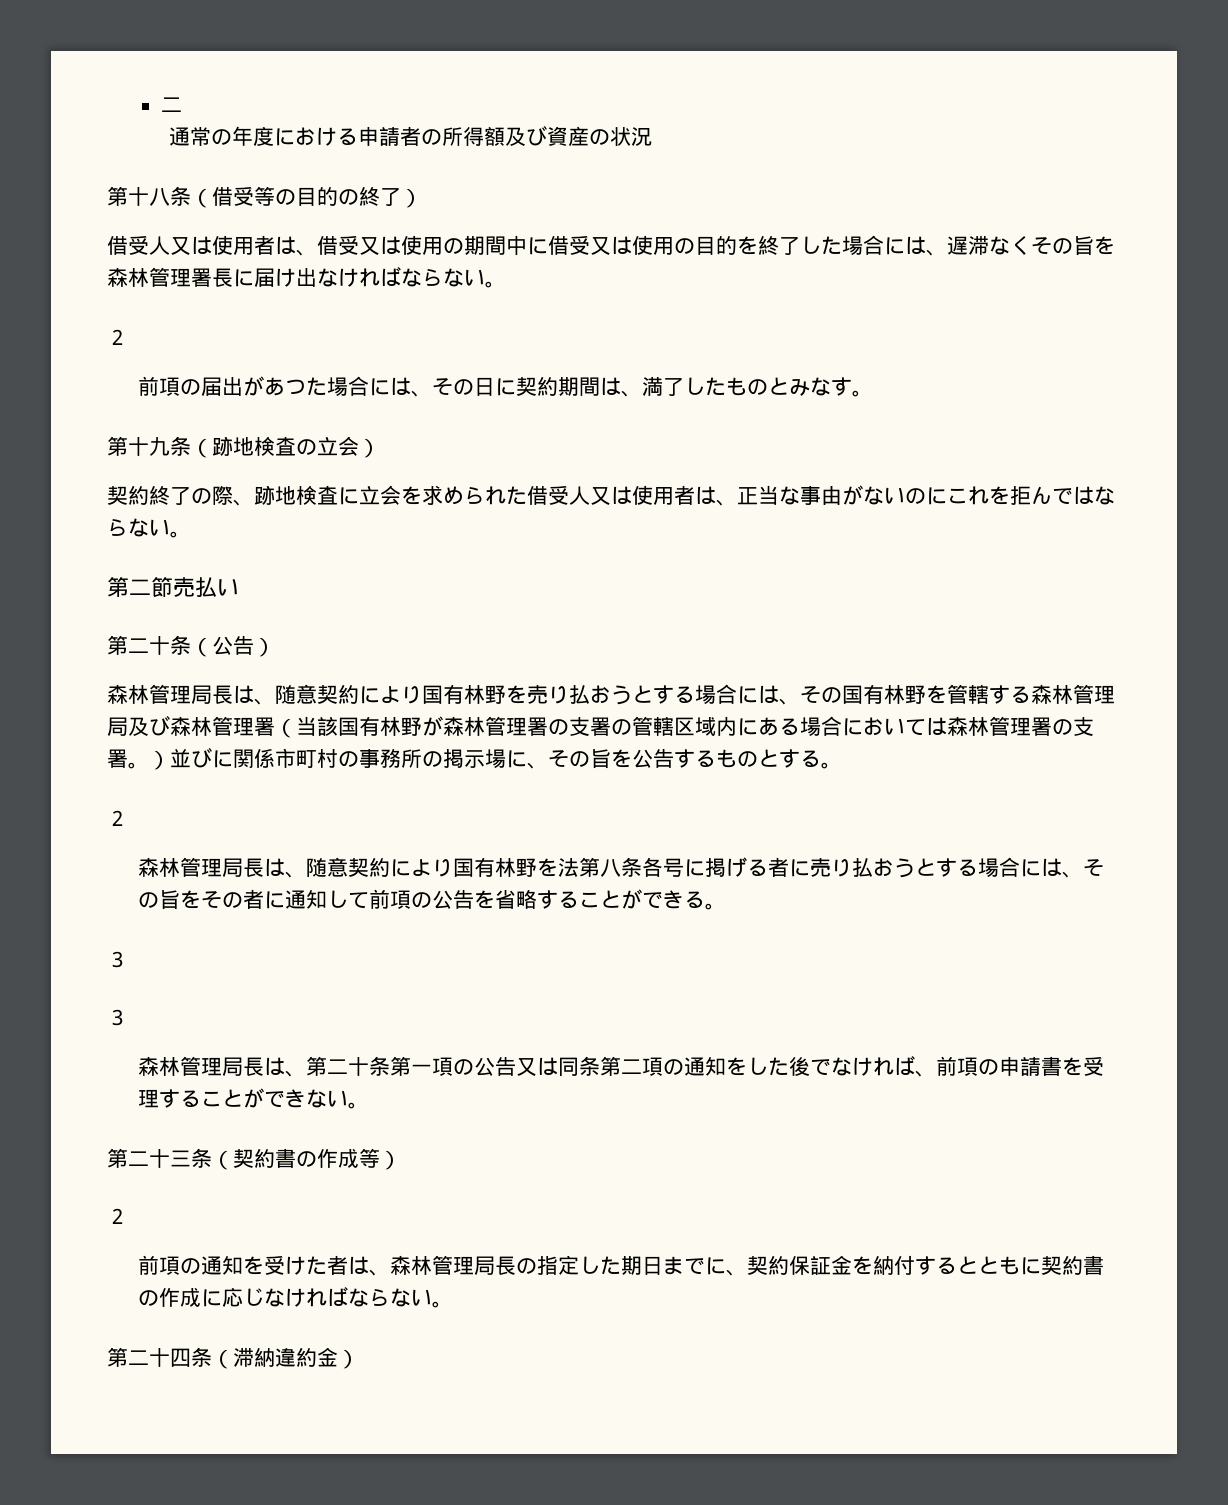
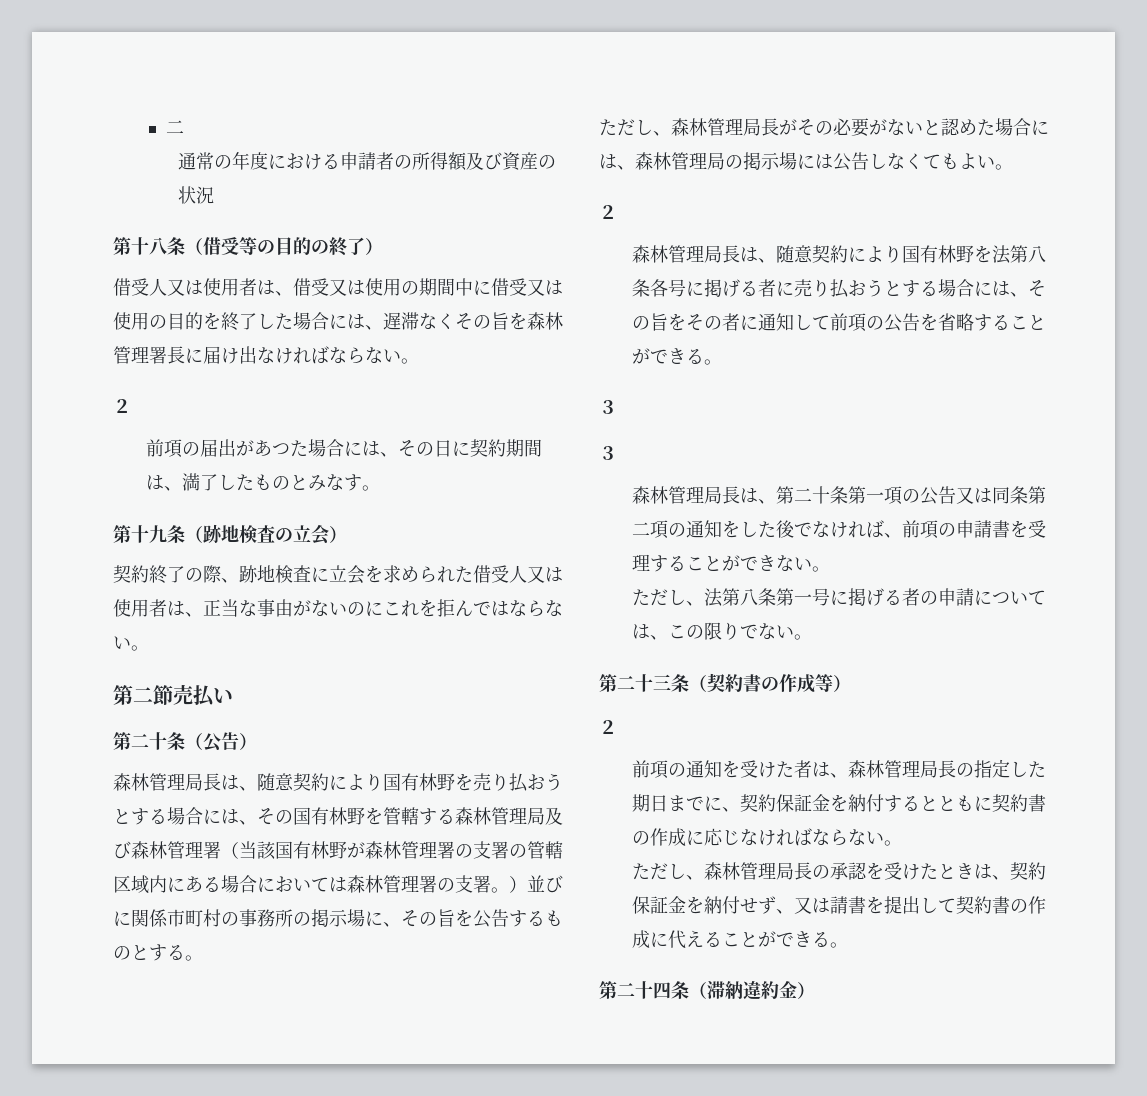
+ ただし、森林管理局長がその必要がないと認めた場合には、森林管理局の掲示場には公告しなくてもよい。
+ ただし、法第八条第一号に掲げる者の申請については、この限りでない。
+ ただし、森林管理局長の承認を受けたときは、契約保証金を納付せず、又は請書を提出して契約書の作成に代えることができる。

